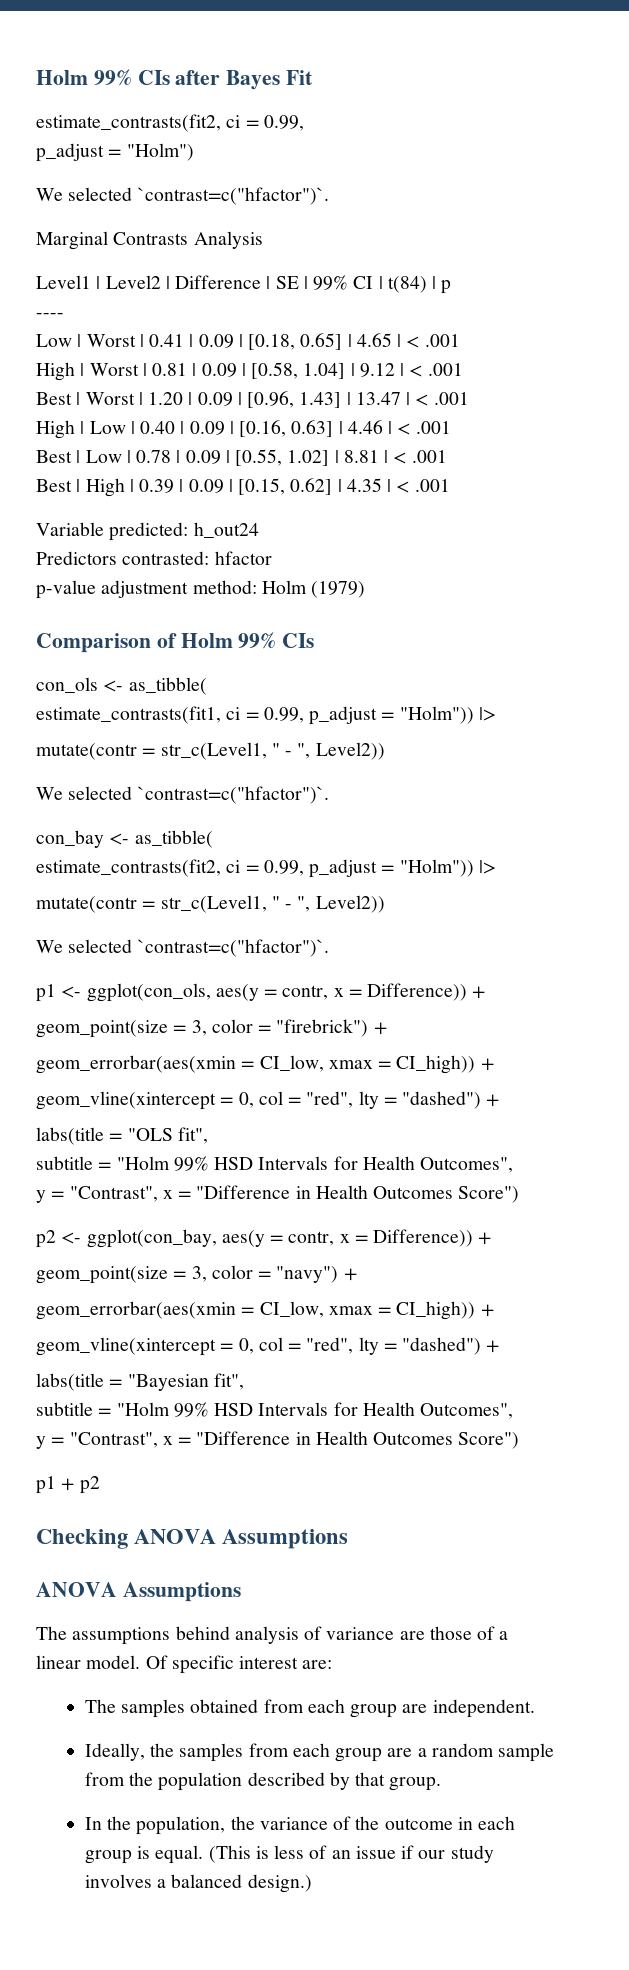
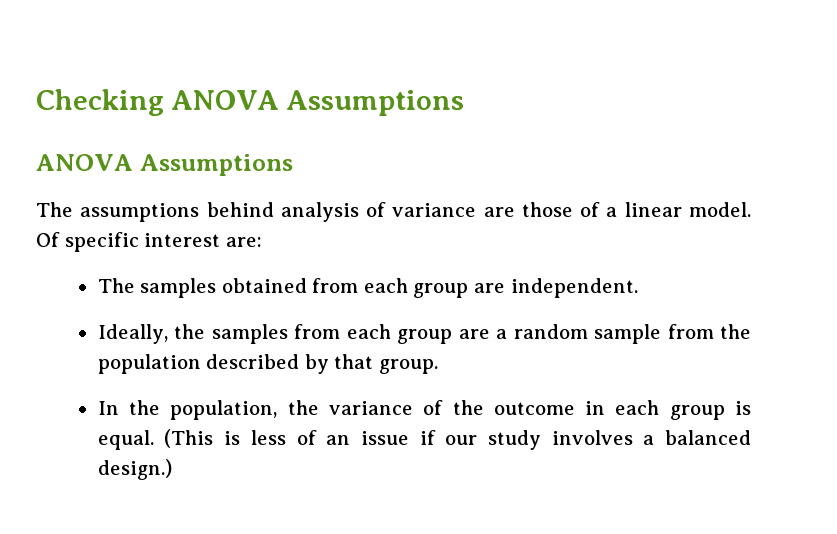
- Holm 99% CIs after Bayes Fit
- estimate_contrasts(fit2, ci = 0.99,
- p_adjust = "Holm")
- We selected `contrast=c("hfactor")`.
- Marginal Contrasts Analysis
- Level1 | Level2 | Difference | SE | 99% CI | t(84) | p
- ----
- Low | Worst | 0.41 | 0.09 | [0.18, 0.65] | 4.65 | < .001
- High | Worst | 0.81 | 0.09 | [0.58, 1.04] | 9.12 | < .001
- Best | Worst | 1.20 | 0.09 | [0.96, 1.43] | 13.47 | < .001
- High | Low | 0.40 | 0.09 | [0.16, 0.63] | 4.46 | < .001
- Best | Low | 0.78 | 0.09 | [0.55, 1.02] | 8.81 | < .001
- Best | High | 0.39 | 0.09 | [0.15, 0.62] | 4.35 | < .001
- Variable predicted: h_out24
- Predictors contrasted: hfactor
- p-value adjustment method: Holm (1979)
- Comparison of Holm 99% CIs
- con_ols <- as_tibble(
- estimate_contrasts(fit1, ci = 0.99, p_adjust = "Holm")) |>
- mutate(contr = str_c(Level1, " - ", Level2))
- We selected `contrast=c("hfactor")`.
- con_bay <- as_tibble(
- estimate_contrasts(fit2, ci = 0.99, p_adjust = "Holm")) |>
- mutate(contr = str_c(Level1, " - ", Level2))
- We selected `contrast=c("hfactor")`.
- p1 <- ggplot(con_ols, aes(y = contr, x = Difference)) +
- geom_point(size = 3, color = "firebrick") +
- geom_errorbar(aes(xmin = CI_low, xmax = CI_high)) +
- geom_vline(xintercept = 0, col = "red", lty = "dashed") +
- labs(title = "OLS fit",
- subtitle = "Holm 99% HSD Intervals for Health Outcomes",
- y = "Contrast", x = "Difference in Health Outcomes Score")
- p2 <- ggplot(con_bay, aes(y = contr, x = Difference)) +
- geom_point(size = 3, color = "navy") +
- geom_errorbar(aes(xmin = CI_low, xmax = CI_high)) +
- geom_vline(xintercept = 0, col = "red", lty = "dashed") +
- labs(title = "Bayesian fit",
- subtitle = "Holm 99% HSD Intervals for Health Outcomes",
- y = "Contrast", x = "Difference in Health Outcomes Score")
- p1 + p2

